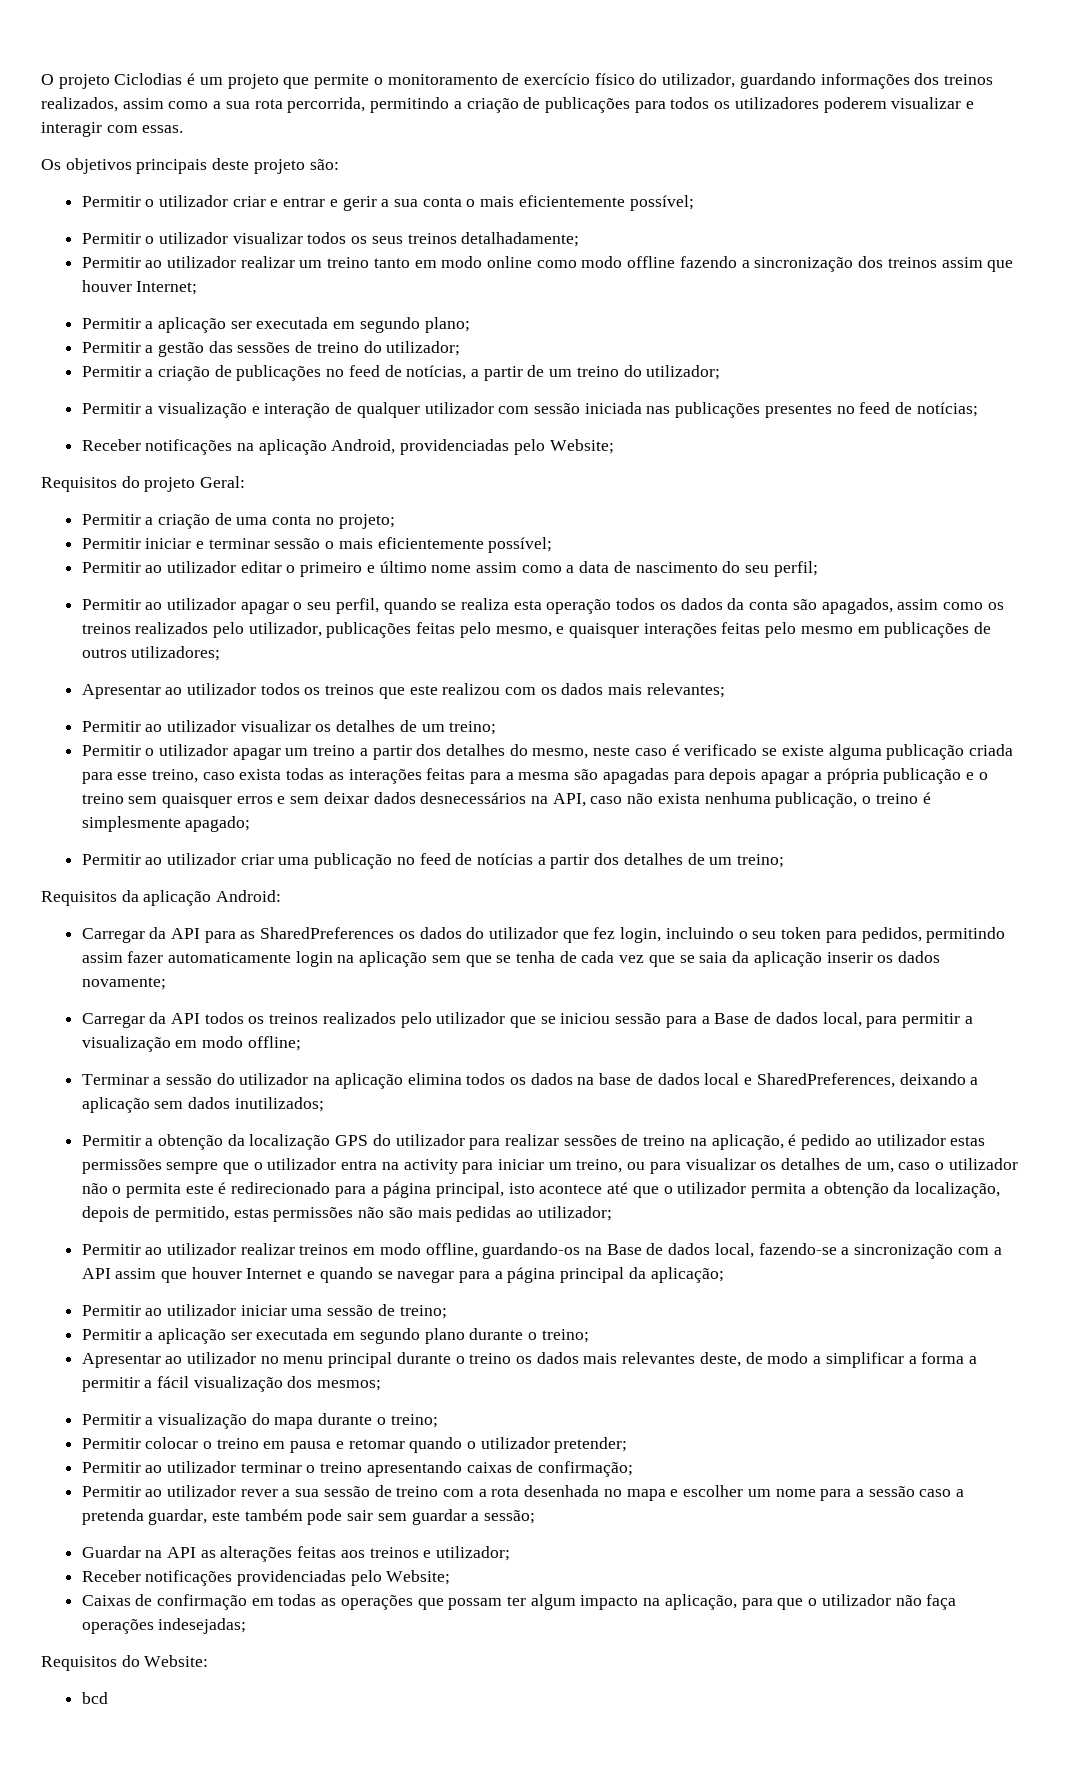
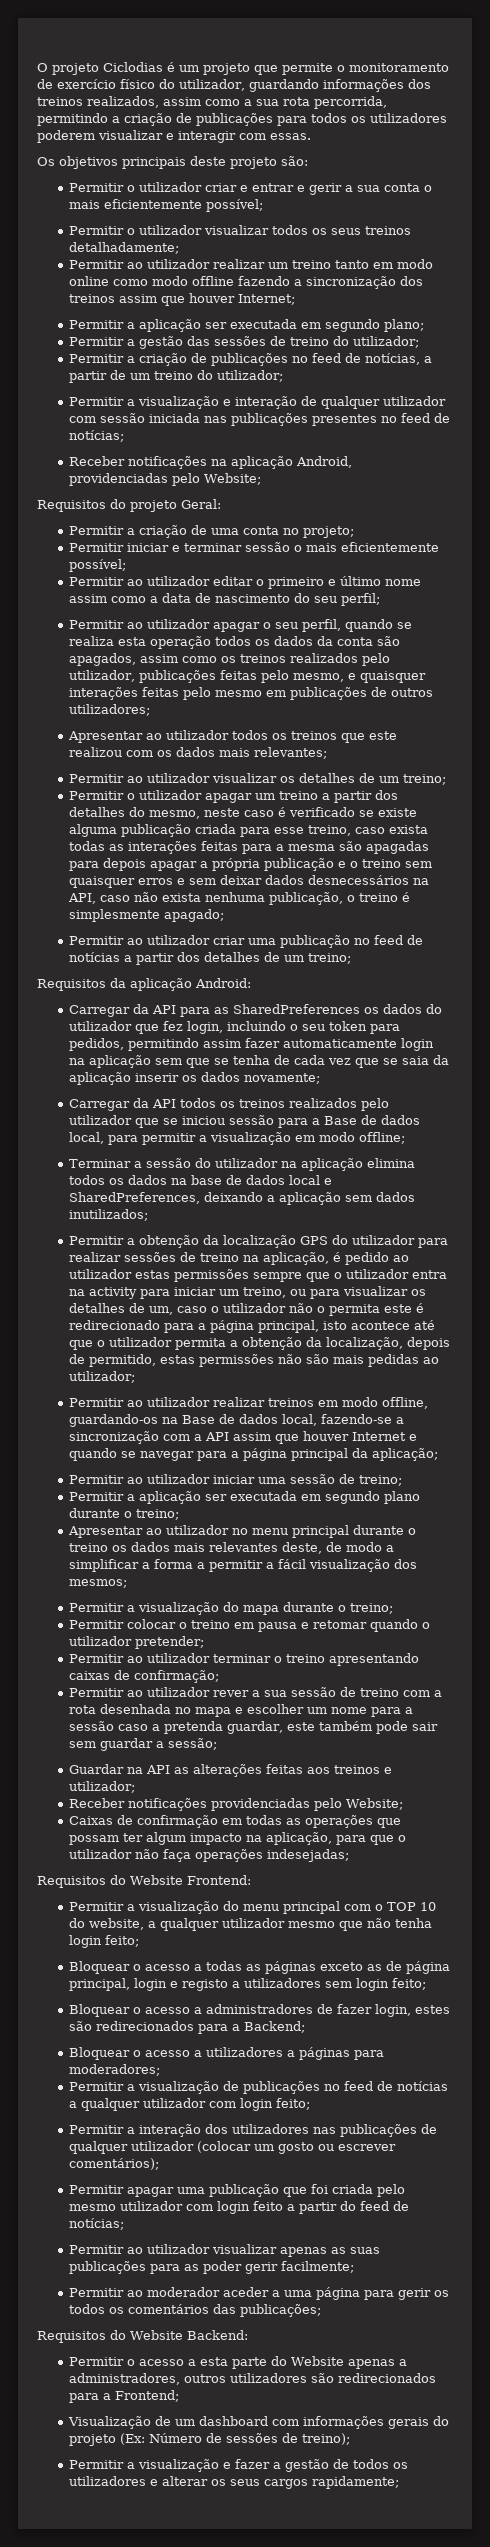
- Requisitos do Website:
- bcd
+ Requisitos do Website Frontend:
+ Permitir a visualização do menu principal com o TOP 10 do website, a qualquer utilizador mesmo que não tenha login feito;
+ Bloquear o acesso a todas as páginas exceto as de página principal, login e registo a utilizadores sem login feito;
+ Bloquear o acesso a administradores de fazer login, estes são redirecionados para a Backend;
+ Bloquear o acesso a utilizadores a páginas para moderadores;
+ Permitir a visualização de publicações no feed de notícias a qualquer utilizador com login feito;
+ Permitir a interação dos utilizadores nas publicações de qualquer utilizador (colocar um gosto ou escrever comentários);
+ Permitir apagar uma publicação que foi criada pelo mesmo utilizador com login feito a partir do feed de notícias;
+ Permitir ao utilizador visualizar apenas as suas publicações para as poder gerir facilmente;
+ Permitir ao moderador aceder a uma página para gerir os todos os comentários das publicações;
+ Requisitos do Website Backend:
+ Permitir o acesso a esta parte do Website apenas a administradores, outros utilizadores são redirecionados para a Frontend;
+ Visualização de um dashboard com informações gerais do projeto (Ex: Número de sessões de treino);
+ Permitir a visualização e fazer a gestão de todos os utilizadores e alterar os seus cargos rapidamente;

